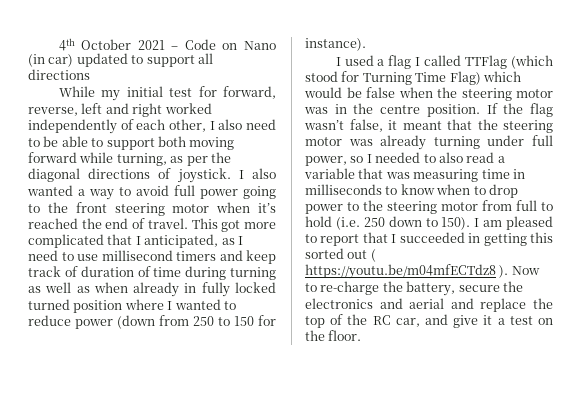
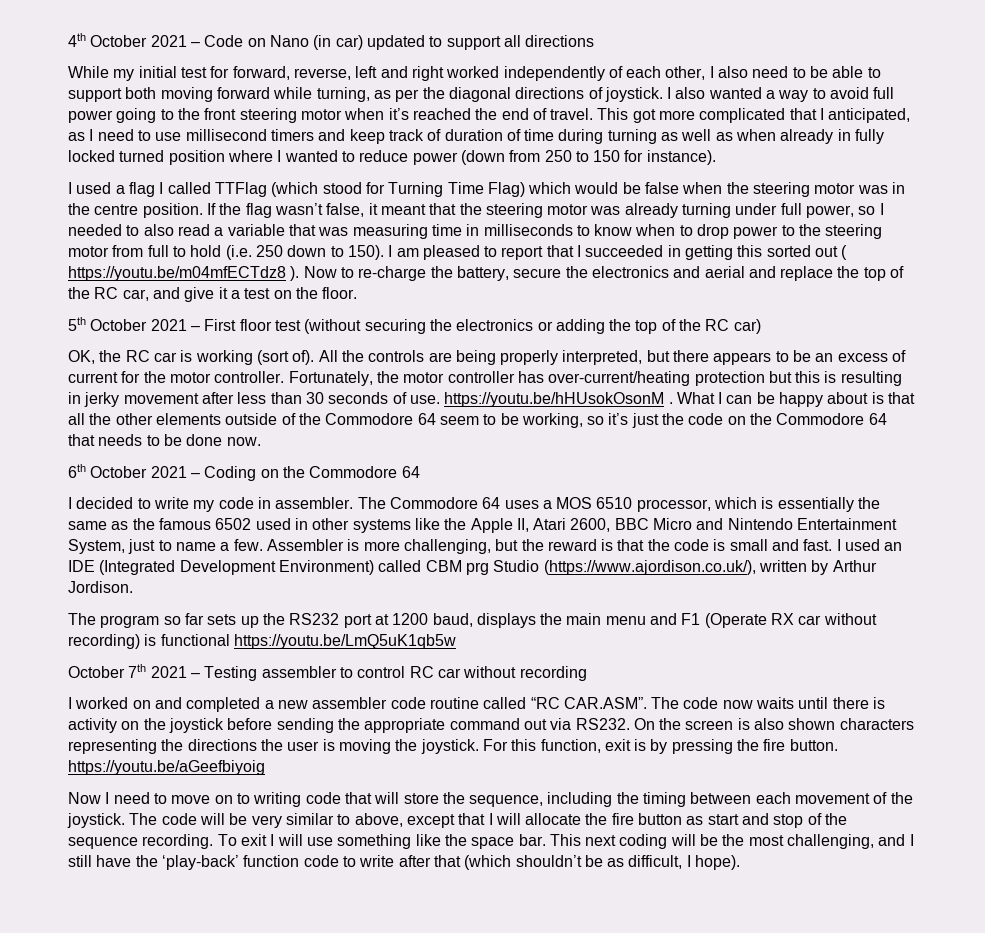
+ 5th October 2021 – First floor test (without securing the electronics or adding the top of the RC car)
+ OK, the RC car is working (sort of). All the controls are being properly interpreted, but there appears to be an excess of current for the motor controller. Fortunately, the motor controller has over-current/heating protection but this is resulting in jerky movement after less than 30 seconds of use. https://youtu.be/hHUsokOsonM . What I can be happy about is that all the other elements outside of the Commodore 64 seem to be working, so it’s just the code on the Commodore 64 that needs to be done now.
+ 6th October 2021 – Coding on the Commodore 64
+ I decided to write my code in assembler. The Commodore 64 uses a MOS 6510 processor, which is essentially the same as the famous 6502 used in other systems like the Apple II, Atari 2600, BBC Micro and Nintendo Entertainment System, just to name a few. Assembler is more challenging, but the reward is that the code is small and fast. I used an IDE (Integrated Development Environment) called CBM prg Studio (https://www.ajordison.co.uk/), written by Arthur Jordison.
+ The program so far sets up the RS232 port at 1200 baud, displays the main menu and F1 (Operate RX car without recording) is functional https://youtu.be/LmQ5uK1qb5w
+ October 7th 2021 – Testing assembler to control RC car without recording
+ I worked on and completed a new assembler code routine called “RC CAR.ASM”. The code now waits until there is activity on the joystick before sending the appropriate command out via RS232. On the screen is also shown characters representing the directions the user is moving the joystick. For this function, exit is by pressing the fire button. https://youtu.be/aGeefbiyoig
+ Now I need to move on to writing code that will store the sequence, including the timing between each movement of the joystick. The code will be very similar to above, except that I will allocate the fire button as start and stop of the sequence recording. To exit I will use something like the space bar. This next coding will be the most challenging, and I still have the ‘play-back’ function code to write after that (which shouldn’t be as difficult, I hope).

